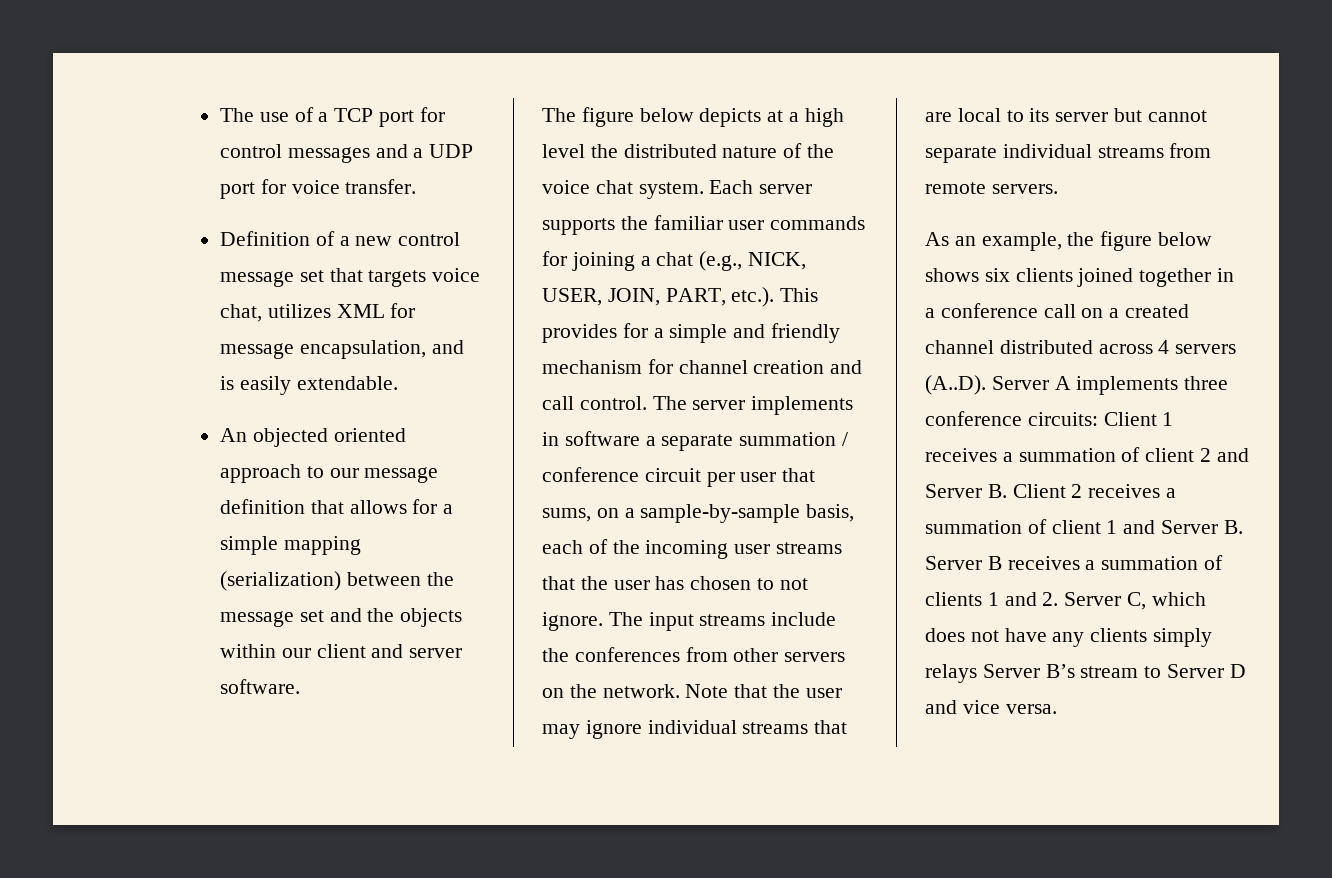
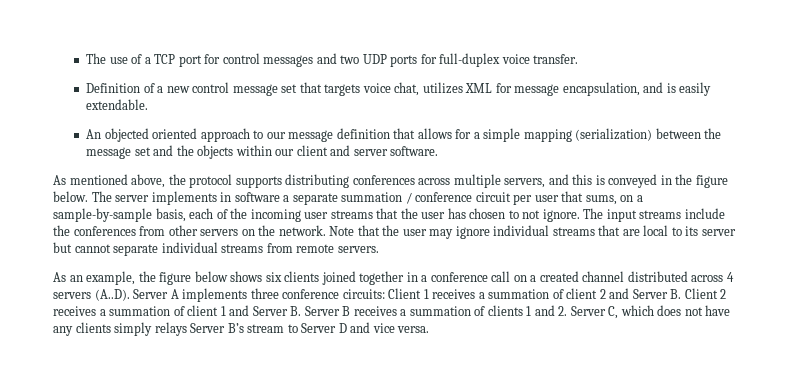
- The use of a TCP port for control messages and a UDP port for voice transfer.
+ The use of a TCP port for control messages and two UDP ports for full-duplex voice transfer.
- The figure below depicts at a high level the distributed nature of the voice chat system. Each server supports the familiar user commands for joining a chat (e.g., NICK, USER, JOIN, PART, etc.). This provides for a simple and friendly mechanism for channel creation and call control.
+ As mentioned above, the protocol supports distributing conferences across multiple servers, and this is conveyed in the figure below.

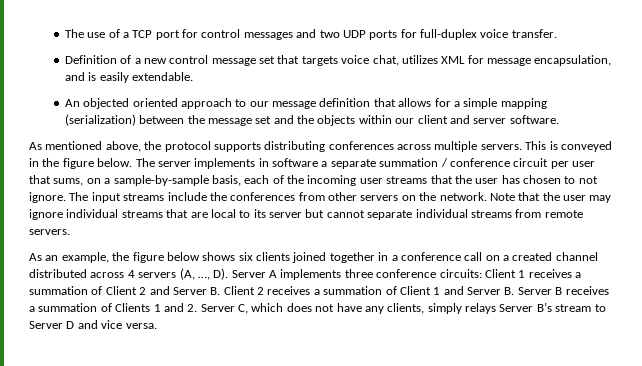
- As mentioned above, the protocol supports distributing conferences across multiple servers, and this is conveyed in the figure below.
+ As mentioned above, the protocol supports distributing conferences across multiple servers. This is conveyed in the figure below.
- As an example, the figure below shows six clients joined together in a conference call on a created channel distributed across 4 servers (A..D). Server A implements three conference circuits:
+ As an example, the figure below shows six clients joined together in a conference call on a created channel distributed across 4 servers (A, …, D). Server A implements three conference circuits:
- Client 1 receives a summation of client 2 and Server B. Client 2 receives a summation of client 1 and Server B. Server B receives a summation of clients 1 and 2. Server C, which does not have any clients simply relays Server B’s stream to Server D and vice versa.
+ Client 1 receives a summation of Client 2 and Server B. Client 2 receives a summation of Client 1 and Server B. Server B receives a summation of Clients 1 and 2. Server C, which does not have any clients, simply relays Server B’s stream to Server D and vice versa.

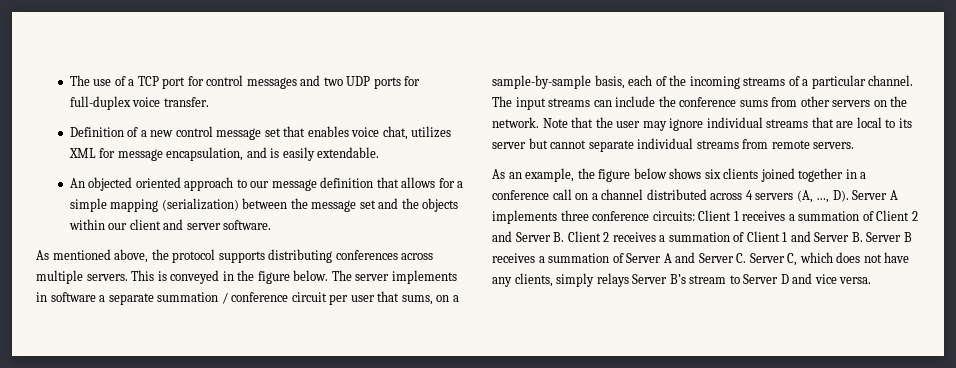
- Definition of a new control message set that targets voice chat, utilizes XML for message encapsulation, and is easily extendable.
+ Definition of a new control message set that enables voice chat, utilizes XML for message encapsulation, and is easily extendable.
- The server implements in software a separate summation / conference circuit per user that sums, on a sample-by-sample basis, each of the incoming user streams that the user has chosen to not ignore.
+ The server implements in software a separate summation / conference circuit per user that sums, on a sample-by-sample basis, each of the incoming streams of a particular channel.
- The input streams include the conferences from other servers on the network.
+ The input streams can include the conference sums from other servers on the network.
- As an example, the figure below shows six clients joined together in a conference call on a created channel distributed across 4 servers (A, …, D). Server A implements three conference circuits:
+ As an example, the figure below shows six clients joined together in a conference call on a channel distributed across 4 servers (A, …, D). Server A implements three conference circuits:
- Client 1 receives a summation of Client 2 and Server B. Client 2 receives a summation of Client 1 and Server B. Server B receives a summation of Clients 1 and 2. Server C, which does not have any clients, simply relays Server B’s stream to Server D and vice versa.
+ Client 1 receives a summation of Client 2 and Server B. Client 2 receives a summation of Client 1 and Server B. Server B receives a summation of Server A and Server C. Server C, which does not have any clients, simply relays Server B’s stream to Server D and vice versa.

